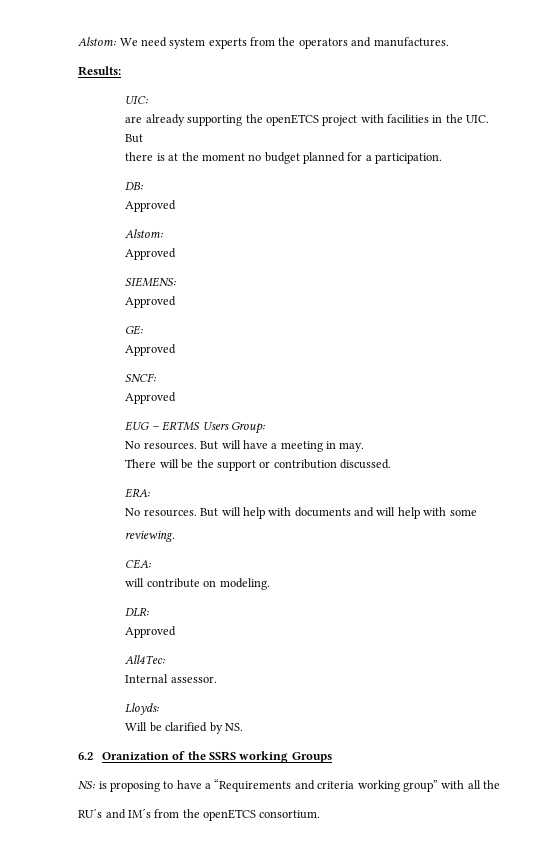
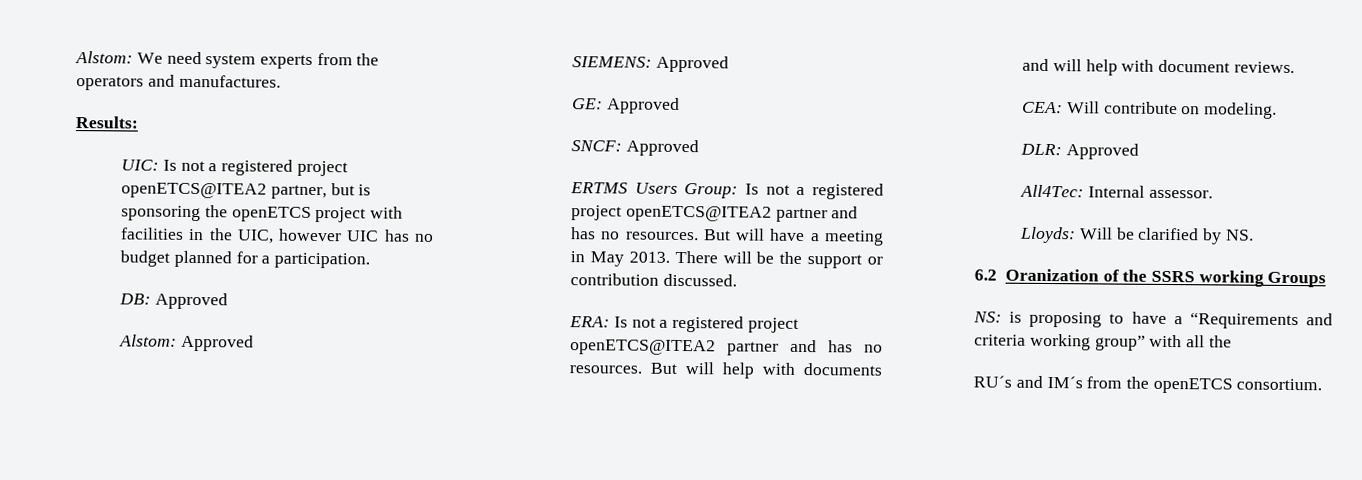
- UIC:
- are already supporting the openETCS project with facilities in the UIC. But
- there is at the moment no budget planned for a participation.
+ UIC: Is not a registered project openETCS@ITEA2 partner, but is sponsoring the openETCS project with facilities in the UIC, however UIC has no budget planned for a participation.
- DB:
- Approved
- Alstom:
- Approved
+ DB: Approved
+ Alstom: Approved
- SIEMENS:
- Approved
+ SIEMENS: Approved
- GE:
- Approved
+ GE: Approved
- SNCF:
- Approved
- EUG – ERTMS Users Group:
- No resources.
+ SNCF: Approved
+ ERTMS Users Group: Is not a registered project openETCS@ITEA2 partner and has no resources.
- But will have a meeting in may.
- There will be the support or contribution discussed.
+ But will have a meeting in May 2013. There will be the support or contribution discussed.
- ERA:
- No resources.
+ ERA: Is not a registered project openETCS@ITEA2 partner and has no resources.
- But will help with documents and will help with some
- reviewing.
+ But will help with documents and will help with document reviews.
- CEA:
- will contribute on modeling.
+ CEA: Will contribute on modeling.
- DLR:
- Approved
+ DLR: Approved
- All4Tec:
- Internal assessor.
+ All4Tec: Internal assessor.
- Lloyds:
- Will be clarified by NS.
+ Lloyds: Will be clarified by NS.

